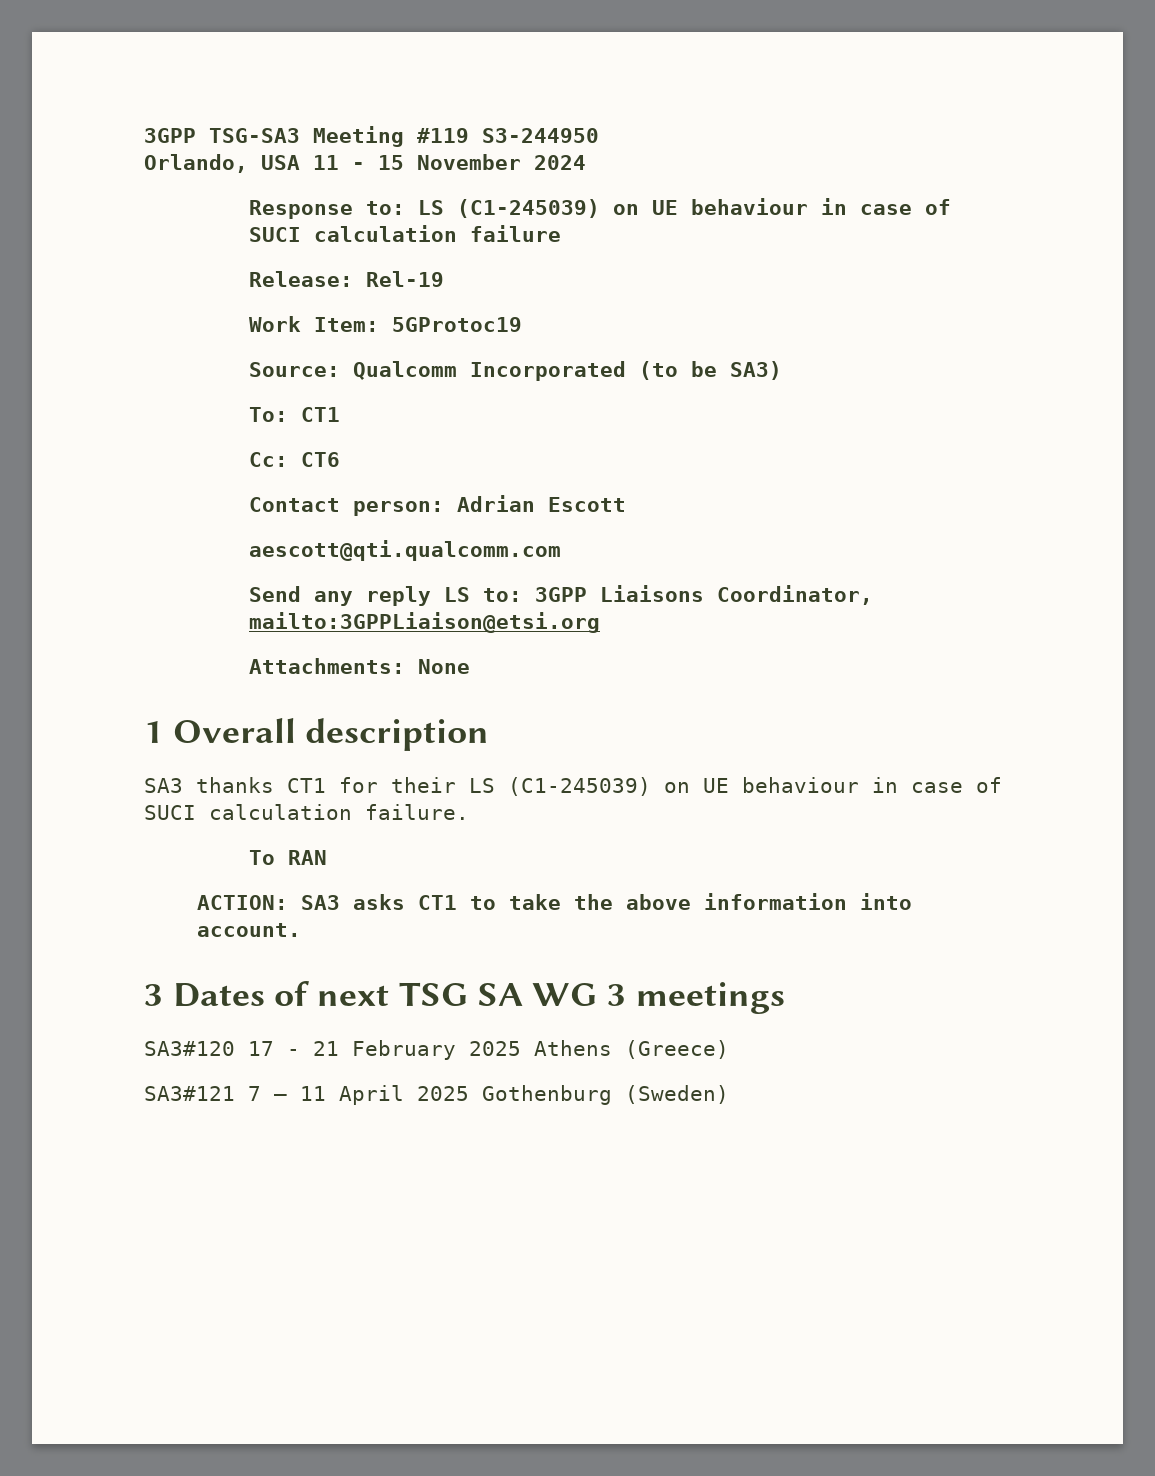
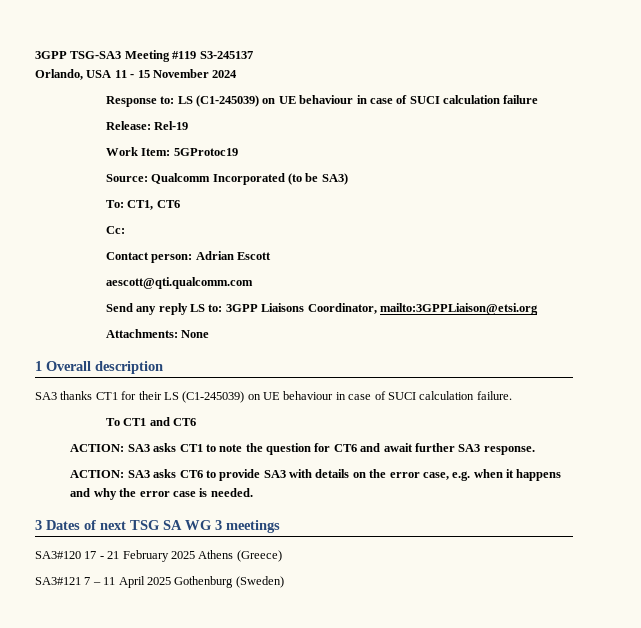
- 3GPP TSG-SA3 Meeting #119 S3-244950
+ 3GPP TSG-SA3 Meeting #119 S3-245137
- To: CT1
+ To: CT1, CT6
- Cc: CT6
+ Cc:
- To RAN
+ To CT1 and CT6
- ACTION: SA3 asks CT1 to take the above information into account.
+ ACTION: SA3 asks CT1 to note the question for CT6 and await further SA3 response.
+ ACTION: SA3 asks CT6 to provide SA3 with details on the error case, e.g. when it happens and why the error case is needed.

